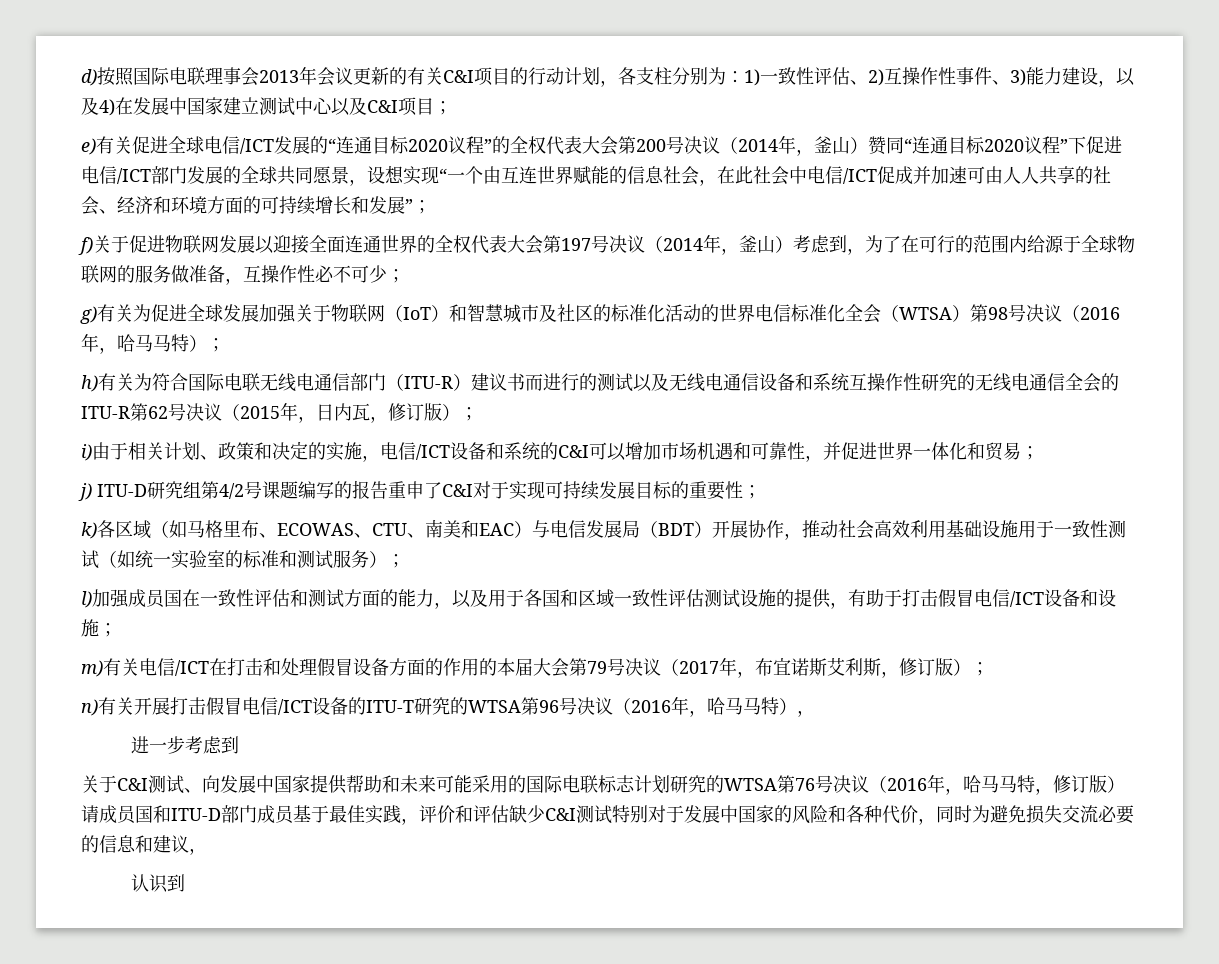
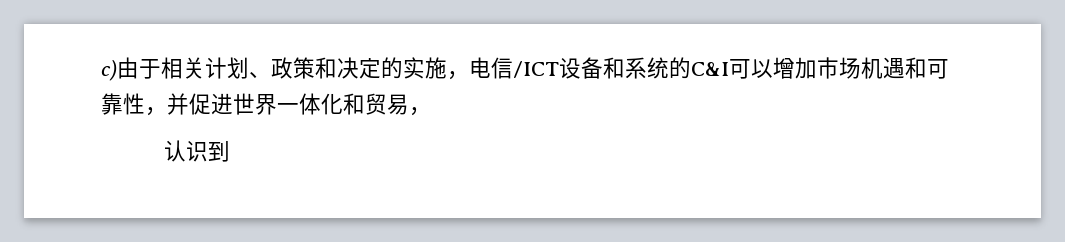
- d)按照国际电联理事会2013年会议更新的有关C&I项目的行动计划，各支柱分别为：1)一致性评估、2)互操作性事件、3)能力建设，以及4)在发展中国家建立测试中心以及C&I项目；
- e)有关促进全球电信/ICT发展的“连通目标2020议程”的全权代表大会第200号决议（2014年，釜山）赞同“连通目标2020议程”下促进电信/ICT部门发展的全球共同愿景，设想实现“一个由互连世界赋能的信息社会，在此社会中电信/ICT促成并加速可由人人共享的社会、经济和环境方面的可持续增长和发展”；
- f)关于促进物联网发展以迎接全面连通世界的全权代表大会第197号决议（2014年，釜山）考虑到，为了在可行的范围内给源于全球物联网的服务做准备，互操作性必不可少；
- g)有关为促进全球发展加强关于物联网（IoT）和智慧城市及社区的标准化活动的世界电信标准化全会（WTSA）第98号决议（2016年，哈马马特）；
- h)有关为符合国际电联无线电通信部门（ITU-R）建议书而进行的测试以及无线电通信设备和系统互操作性研究的无线电通信全会的ITU-R第62号决议（2015年，日内瓦，修订版）；
- i)由于相关计划、政策和决定的实施，电信/ICT设备和系统的C&I可以增加市场机遇和可靠性，并促进世界一体化和贸易；
- j) ITU-D研究组第4/2号课题编写的报告重申了C&I对于实现可持续发展目标的重要性；
- k)各区域（如马格里布、ECOWAS、CTU、南美和EAC）与电信发展局（BDT）开展协作，推动社会高效利用基础设施用于一致性测试（如统一实验室的标准和测试服务）；
- l)加强成员国在一致性评估和测试方面的能力，以及用于各国和区域一致性评估测试设施的提供，有助于打击假冒电信/ICT设备和设施；
- m)有关电信/ICT在打击和处理假冒设备方面的作用的本届大会第79号决议（2017年，布宜诺斯艾利斯，修订版）；
- n)有关开展打击假冒电信/ICT设备的ITU-T研究的WTSA第96号决议（2016年，哈马马特），
- 进一步考虑到
- 关于C&I测试、向发展中国家提供帮助和未来可能采用的国际电联标志计划研究的WTSA第76号决议（2016年，哈马马特，修订版）请成员国和ITU-D部门成员基于最佳实践，评价和评估缺少C&I测试特别对于发展中国家的风险和各种代价，同时为避免损失交流必要的信息和建议，
+ c)由于相关计划、政策和决定的实施，电信/ICT设备和系统的C&I可以增加市场机遇和可靠性，并促进世界一体化和贸易，

